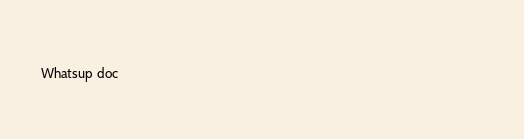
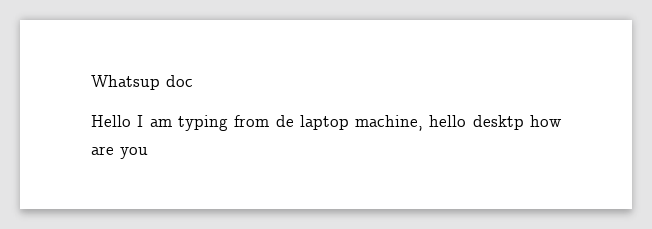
+ Hello I am typing from de laptop machine, hello desktp how are you

